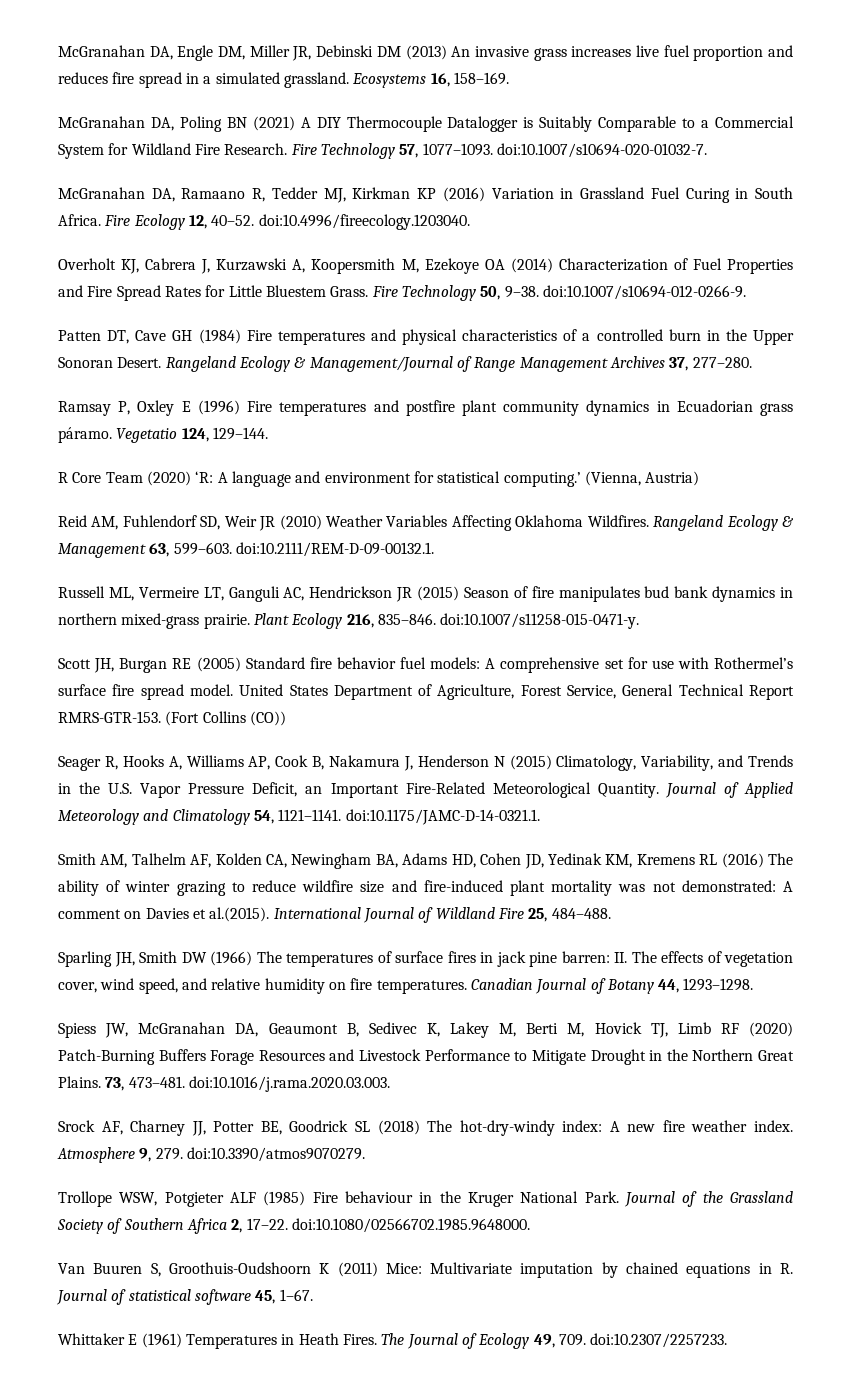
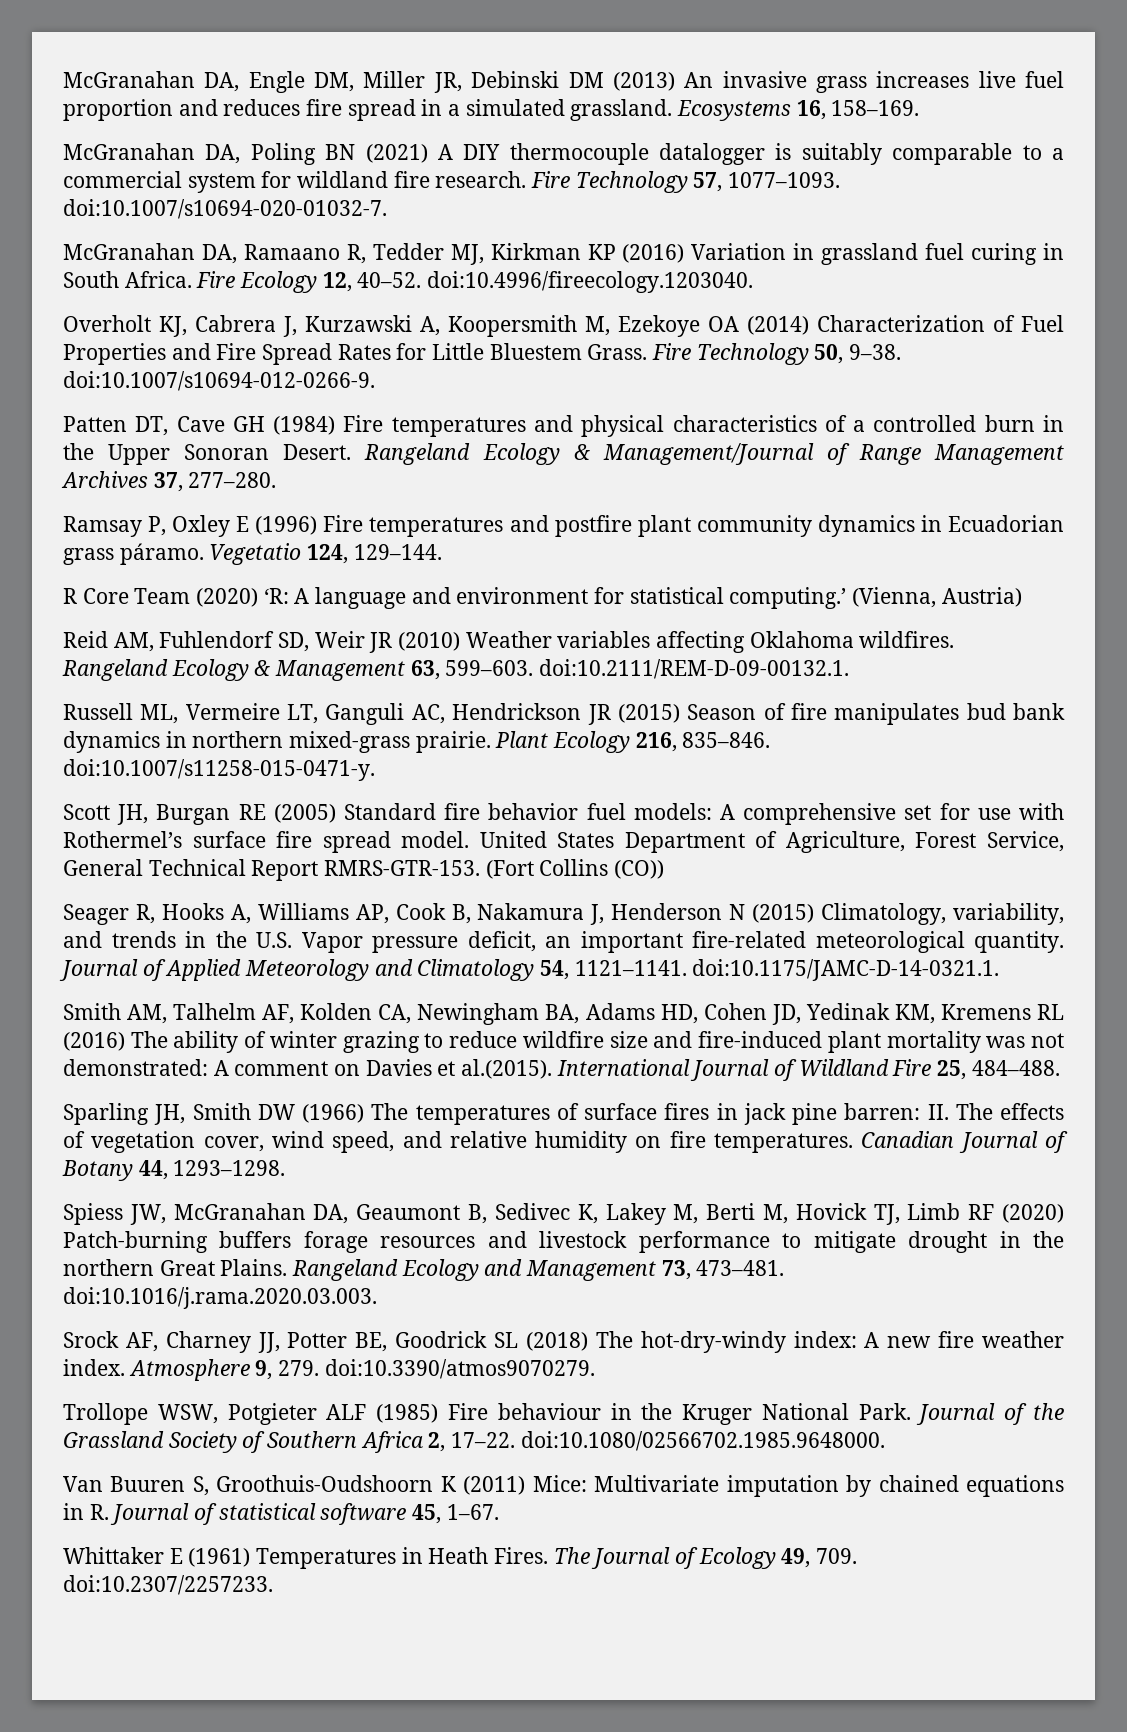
- McGranahan DA, Poling BN (2021) A DIY Thermocouple Datalogger is Suitably Comparable to a Commercial System for Wildland Fire Research.
+ McGranahan DA, Poling BN (2021) A DIY thermocouple datalogger is suitably comparable to a commercial system for wildland fire research.
- McGranahan DA, Ramaano R, Tedder MJ, Kirkman KP (2016) Variation in Grassland Fuel Curing in South Africa.
+ McGranahan DA, Ramaano R, Tedder MJ, Kirkman KP (2016) Variation in grassland fuel curing in South Africa.
- Reid AM, Fuhlendorf SD, Weir JR (2010) Weather Variables Affecting Oklahoma Wildfires.
+ Reid AM, Fuhlendorf SD, Weir JR (2010) Weather variables affecting Oklahoma wildfires.
- Seager R, Hooks A, Williams AP, Cook B, Nakamura J, Henderson N (2015) Climatology, Variability, and Trends in the U.S. Vapor Pressure Deficit, an Important Fire-Related Meteorological Quantity.
+ Seager R, Hooks A, Williams AP, Cook B, Nakamura J, Henderson N (2015) Climatology, variability, and trends in the U.S. Vapor pressure deficit, an important fire-related meteorological quantity.
- Spiess JW, McGranahan DA, Geaumont B, Sedivec K, Lakey M, Berti M, Hovick TJ, Limb RF (2020) Patch-Burning Buffers Forage Resources and Livestock Performance to Mitigate Drought in the Northern Great Plains.
+ Spiess JW, McGranahan DA, Geaumont B, Sedivec K, Lakey M, Berti M, Hovick TJ, Limb RF (2020) Patch-burning buffers forage resources and livestock performance to mitigate drought in the northern Great Plains.
- 73, 473–481. doi:10.1016/j.rama.2020.03.003.
+ Rangeland Ecology and Management 73, 473–481. doi:10.1016/j.rama.2020.03.003.

